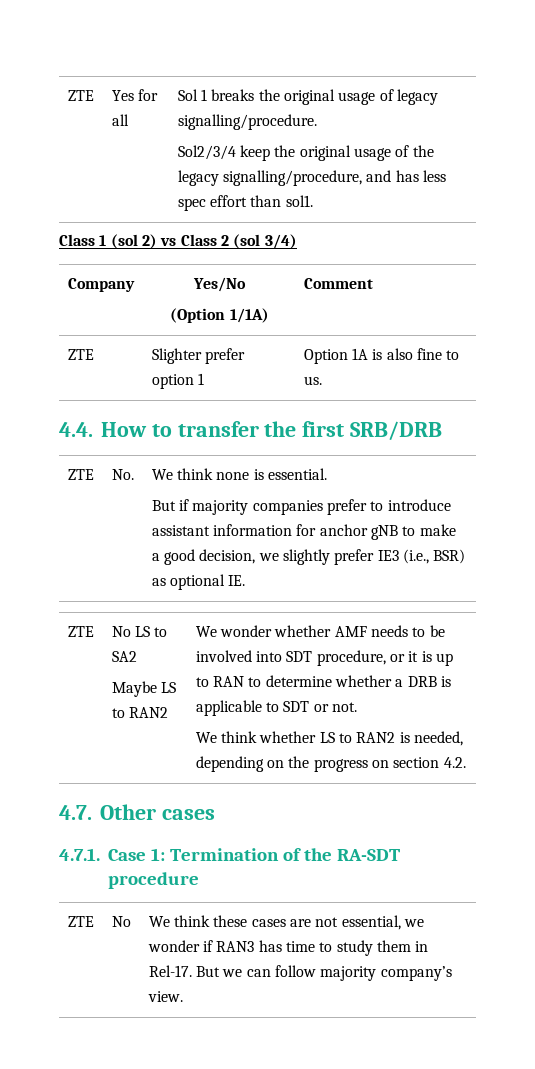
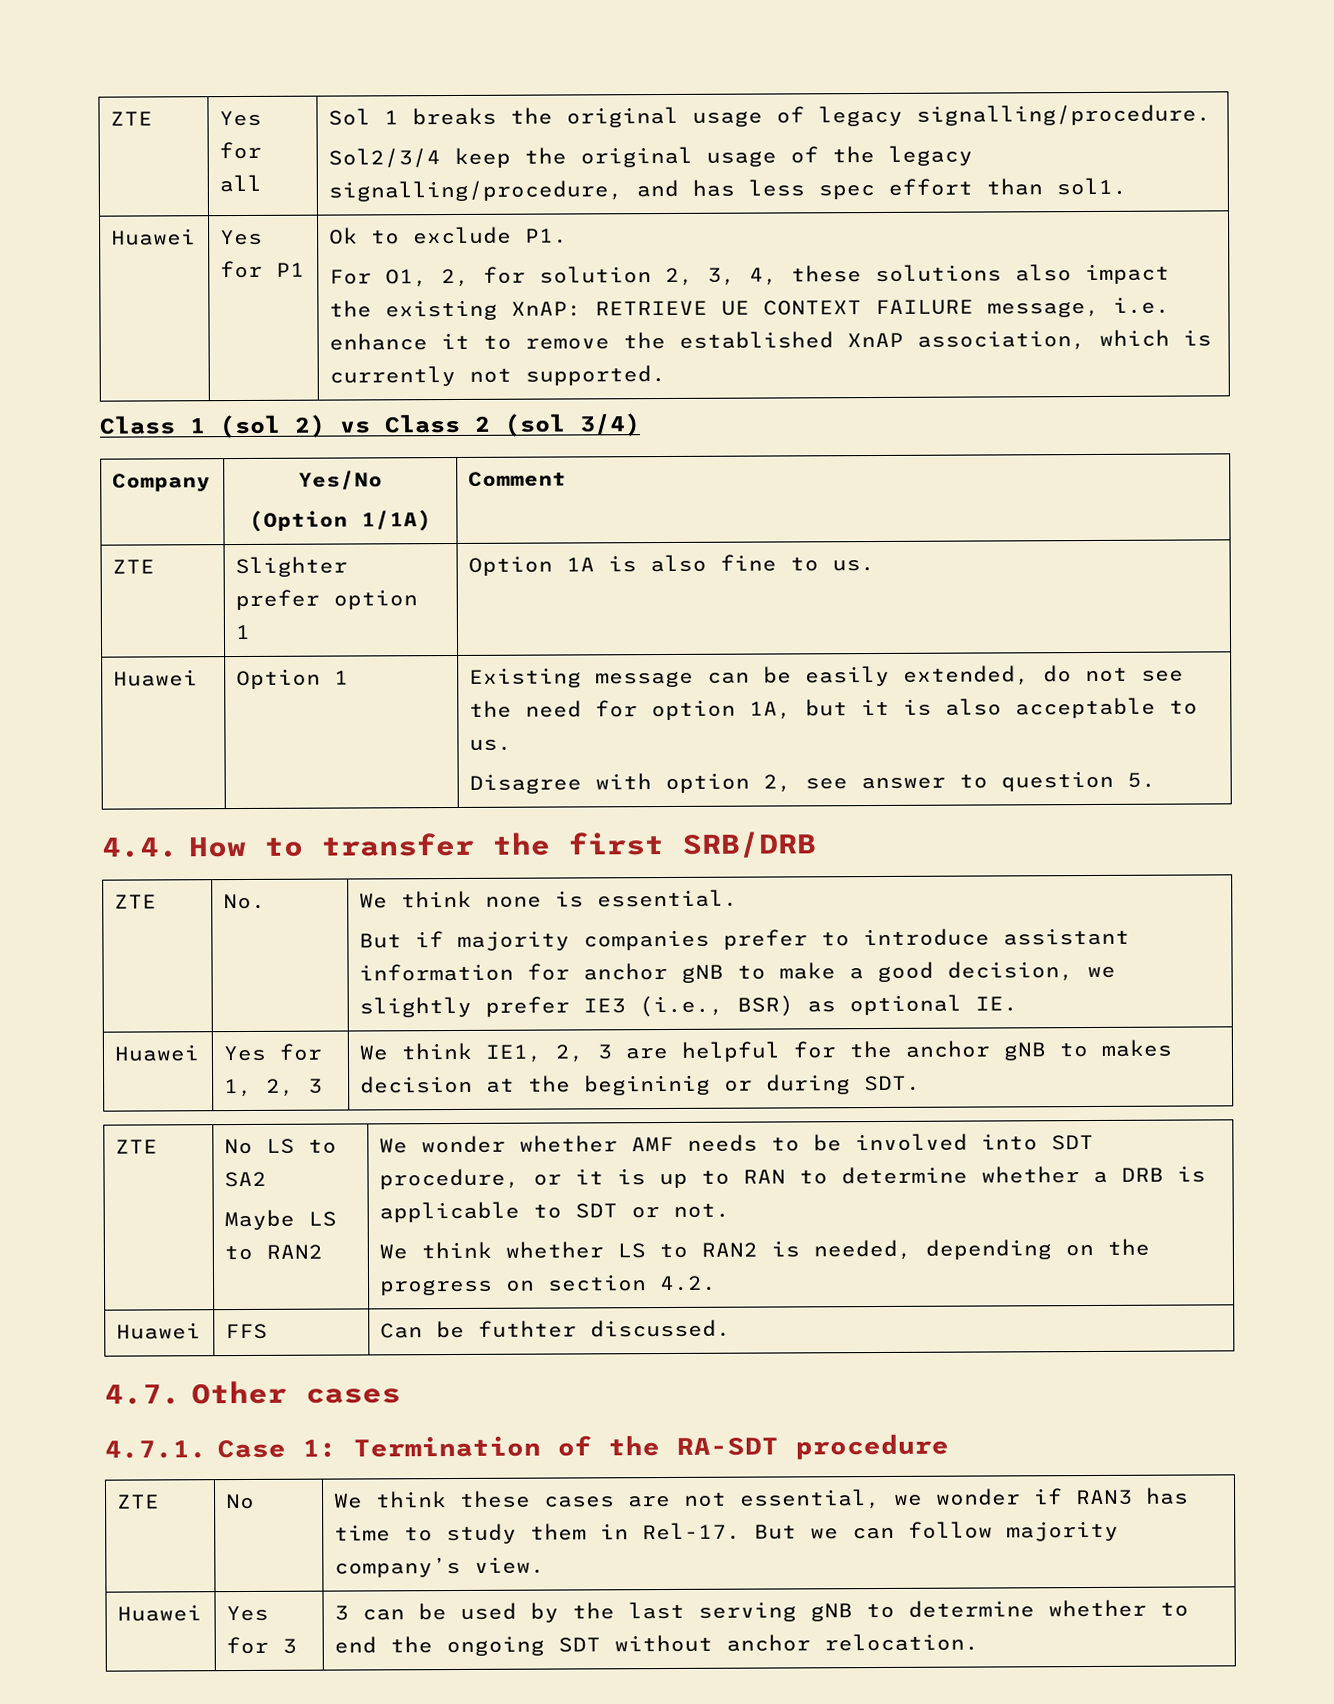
+ Huawei | Yes for P1 | Ok to exclude P1.
+ For O1, 2, for solution 2, 3, 4, these solutions also impact the existing XnAP: RETRIEVE UE CONTEXT FAILURE message, i.e. enhance it to remove the established XnAP association, which is currently not supported.
+ Huawei | Option 1 | Existing message can be easily extended, do not see the need for option 1A, but it is also acceptable to us.
+ Disagree with option 2, see answer to question 5.
+ Huawei | Yes for 1, 2, 3 | We think IE1, 2, 3 are helpful for the anchor gNB to makes decision at the begininig or during SDT.
+ Huawei | FFS | Can be futhter discussed.
+ Huawei | Yes for 3 | 3 can be used by the last serving gNB to determine whether to end the ongoing SDT without anchor relocation.

